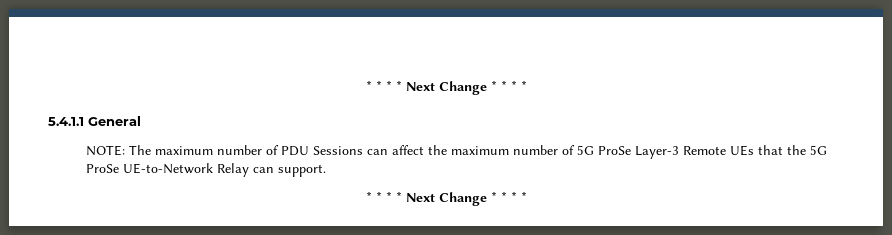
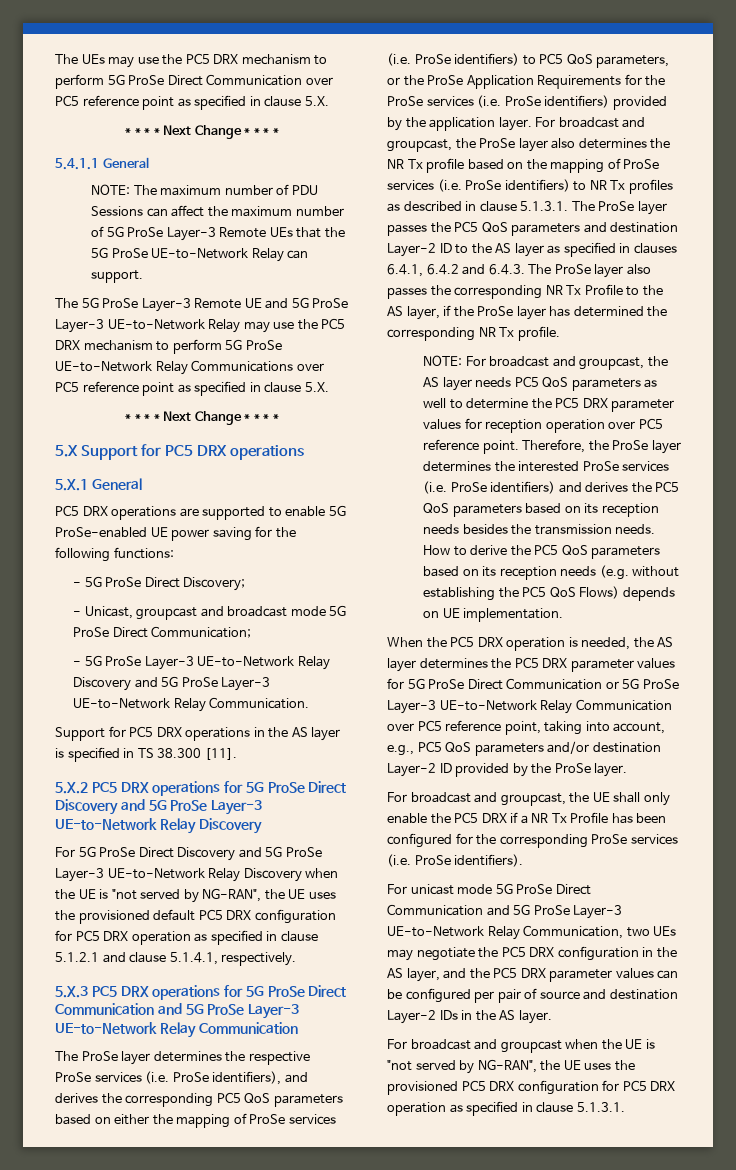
+ The UEs may use the PC5 DRX mechanism to perform 5G ProSe Direct Communication over PC5 reference point as specified in clause 5.X.
+ The 5G ProSe Layer-3 Remote UE and 5G ProSe Layer-3 UE-to-Network Relay may use the PC5 DRX mechanism to perform 5G ProSe UE-to-Network Relay Communications over PC5 reference point as specified in clause 5.X.
+ 5.X Support for PC5 DRX operations
+ 5.X.1 General
+ PC5 DRX operations are supported to enable 5G ProSe-enabled UE power saving for the following functions:
+ - 5G ProSe Direct Discovery;
+ - Unicast, groupcast and broadcast mode 5G ProSe Direct Communication;
+ - 5G ProSe Layer-3 UE-to-Network Relay Discovery and 5G ProSe Layer-3 UE-to-Network Relay Communication.
+ Support for PC5 DRX operations in the AS layer is specified in TS 38.300 [11].
+ 5.X.2 PC5 DRX operations for 5G ProSe Direct Discovery and 5G ProSe Layer-3 UE-to-Network Relay Discovery
+ For 5G ProSe Direct Discovery and 5G ProSe Layer-3 UE-to-Network Relay Discovery when the UE is "not served by NG-RAN", the UE uses the provisioned default PC5 DRX configuration for PC5 DRX operation as specified in clause 5.1.2.1 and clause 5.1.4.1, respectively.
+ 5.X.3 PC5 DRX operations for 5G ProSe Direct Communication and 5G ProSe Layer-3 UE-to-Network Relay Communication
+ The ProSe layer determines the respective ProSe services (i.e. ProSe identifiers), and derives the corresponding PC5 QoS parameters based on either the mapping of ProSe services (i.e. ProSe identifiers) to PC5 QoS parameters, or the ProSe Application Requirements for the ProSe services (i.e. ProSe identifiers) provided by the application layer. For broadcast and groupcast, the ProSe layer also determines the NR Tx profile based on the mapping of ProSe services (i.e. ProSe identifiers) to NR Tx profiles as described in clause 5.1.3.1. The ProSe layer passes the PC5 QoS parameters and destination Layer-2 ID to the AS layer as specified in clauses 6.4.1, 6.4.2 and 6.4.3. The ProSe layer also passes the corresponding NR Tx Profile to the AS layer, if the ProSe layer has determined the corresponding NR Tx profile.
+ NOTE: For broadcast and groupcast, the AS layer needs PC5 QoS parameters as well to determine the PC5 DRX parameter values for reception operation over PC5 reference point. Therefore, the ProSe layer determines the interested ProSe services (i.e. ProSe identifiers) and derives the PC5 QoS parameters based on its reception needs besides the transmission needs. How to derive the PC5 QoS parameters based on its reception needs (e.g. without establishing the PC5 QoS Flows) depends on UE implementation.
+ When the PC5 DRX operation is needed, the AS layer determines the PC5 DRX parameter values for 5G ProSe Direct Communication or 5G ProSe Layer-3 UE-to-Network Relay Communication over PC5 reference point, taking into account, e.g., PC5 QoS parameters and/or destination Layer-2 ID provided by the ProSe layer.
+ For broadcast and groupcast, the UE shall only enable the PC5 DRX if a NR Tx Profile has been configured for the corresponding ProSe services (i.e. ProSe identifiers).
+ For unicast mode 5G ProSe Direct Communication and 5G ProSe Layer-3 UE-to-Network Relay Communication, two UEs may negotiate the PC5 DRX configuration in the AS layer, and the PC5 DRX parameter values can be configured per pair of source and destination Layer-2 IDs in the AS layer.
+ For broadcast and groupcast when the UE is "not served by NG-RAN", the UE uses the provisioned PC5 DRX configuration for PC5 DRX operation as specified in clause 5.1.3.1.

